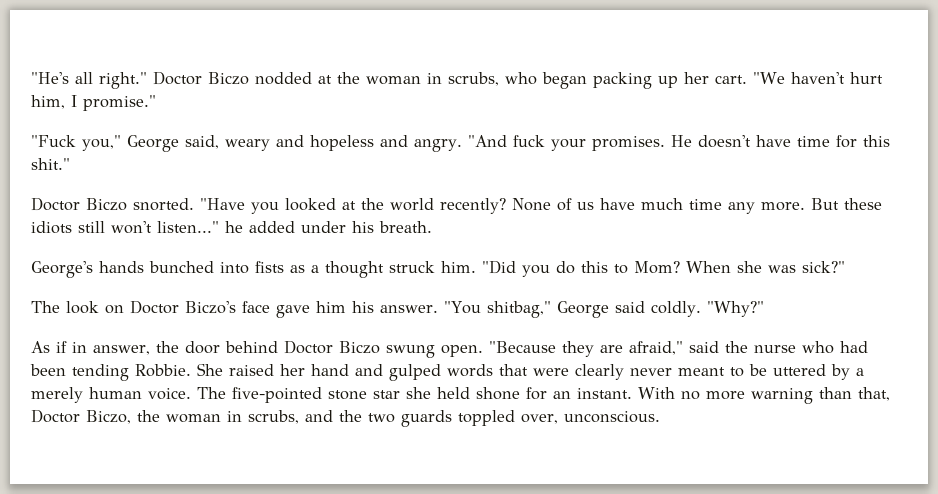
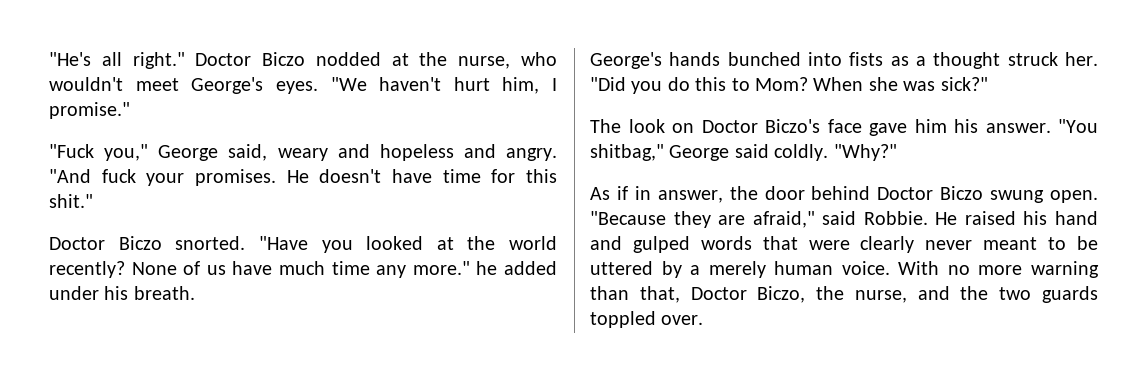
- Doctor Biczo nodded at the woman in scrubs, who began packing up her cart.
+ Doctor Biczo nodded at the nurse, who wouldn't meet George's eyes.
- None of us have much time any more. But these idiots still won't listen..." he added under his breath.
+ None of us have much time any more." he added under his breath.
- George's hands bunched into fists as a thought struck him.
+ George's hands bunched into fists as a thought struck her.
- "Because they are afraid," said the nurse who had been tending Robbie. She raised her hand and gulped words that were clearly never meant to be uttered by a merely human voice.
+ "Because they are afraid," said Robbie. He raised his hand and gulped words that were clearly never meant to be uttered by a merely human voice.
- The five-pointed stone star she held shone for an instant.
- With no more warning than that, Doctor Biczo, the woman in scrubs, and the two guards toppled over, unconscious.
+ With no more warning than that, Doctor Biczo, the nurse, and the two guards toppled over.

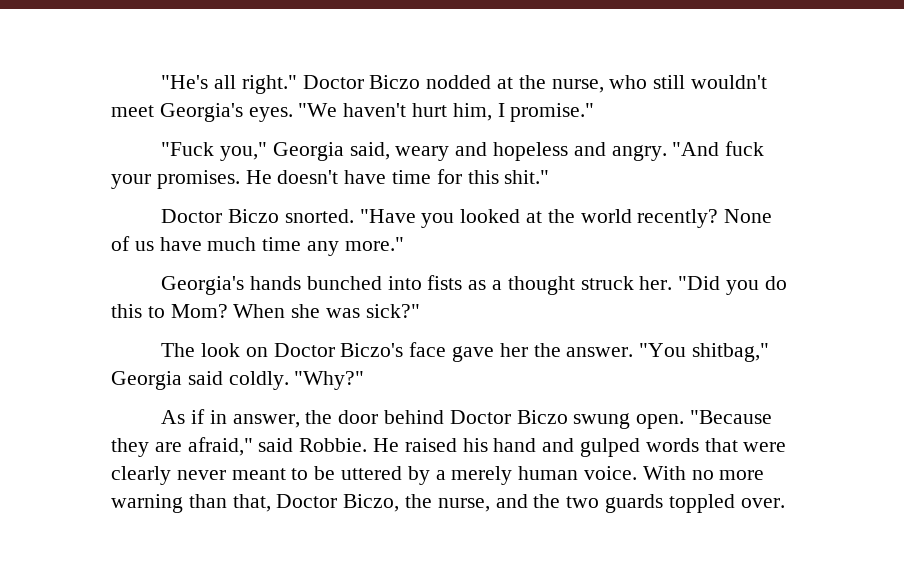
- Doctor Biczo nodded at the nurse, who wouldn't meet George's eyes.
+ Doctor Biczo nodded at the nurse, who still wouldn't meet Georgia's eyes.
- "Fuck you," George said, weary and hopeless and angry.
+ "Fuck you," Georgia said, weary and hopeless and angry.
- None of us have much time any more." he added under his breath.
- George's hands bunched into fists as a thought struck her.
+ None of us have much time any more."
+ Georgia's hands bunched into fists as a thought struck her.
- The look on Doctor Biczo's face gave him his answer.
+ The look on Doctor Biczo's face gave her the answer.
- "You shitbag," George said coldly.
+ "You shitbag," Georgia said coldly.

